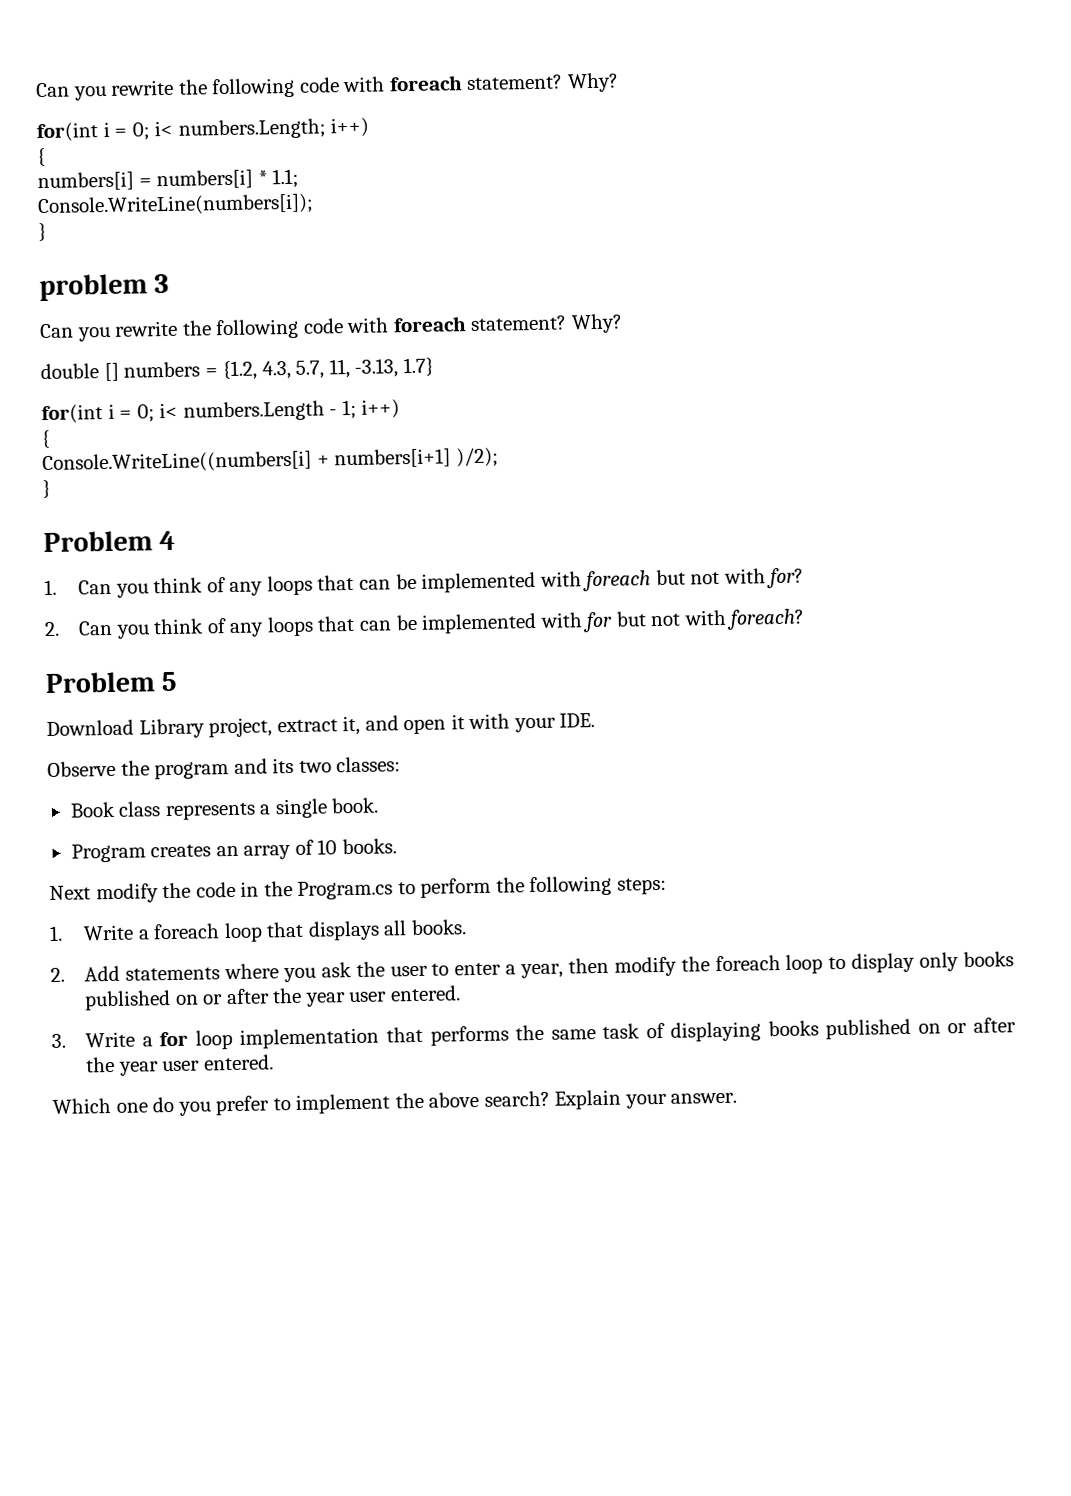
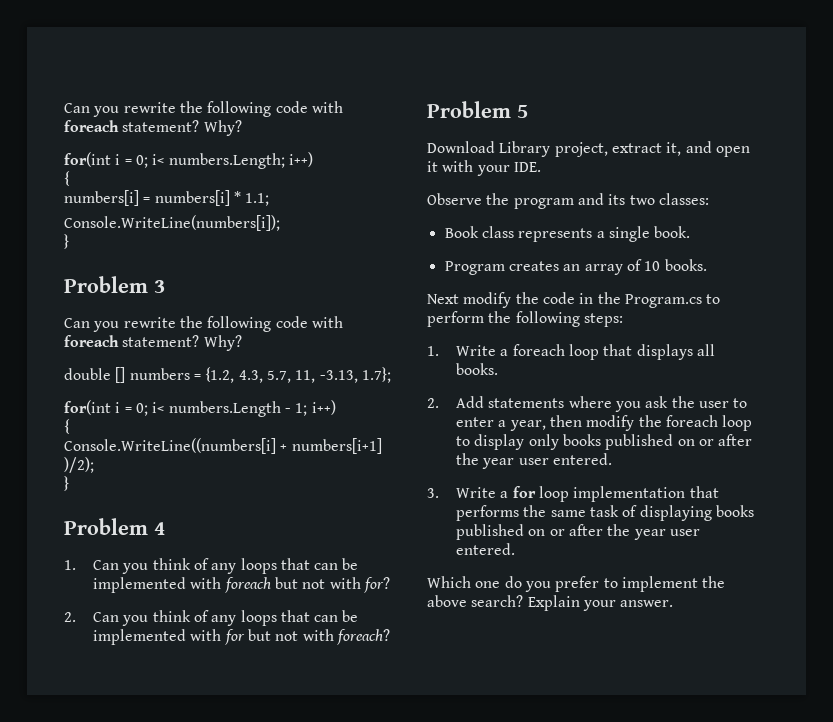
- problem 3
+ Problem 3
- double [] numbers = {1.2, 4.3, 5.7, 11, -3.13, 1.7}
+ double [] numbers = {1.2, 4.3, 5.7, 11, -3.13, 1.7};

